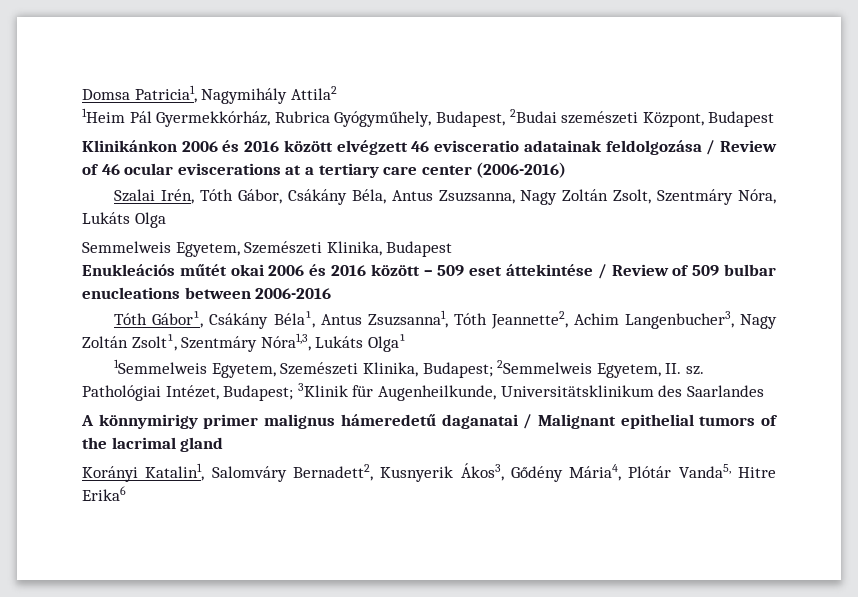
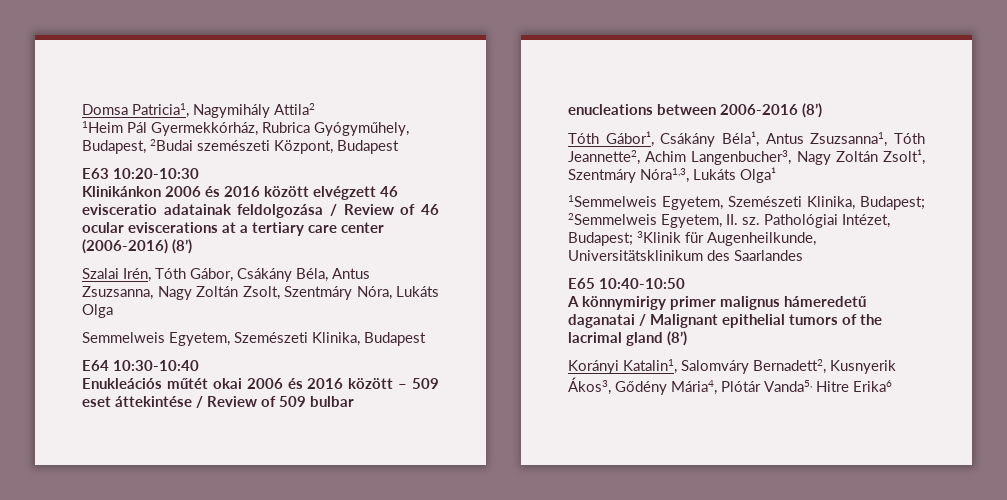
+ E63 10:20-10:30
- Klinikánkon 2006 és 2016 között elvégzett 46 evisceratio adatainak feldolgozása / Review of 46 ocular eviscerations at a tertiary care center (2006-2016)
+ Klinikánkon 2006 és 2016 között elvégzett 46 evisceratio adatainak feldolgozása / Review of 46 ocular eviscerations at a tertiary care center (2006-2016) (8’)
+ E64 10:30-10:40
- Enukleációs műtét okai 2006 és 2016 között – 509 eset áttekintése / Review of 509 bulbar enucleations between 2006-2016
+ Enukleációs műtét okai 2006 és 2016 között – 509 eset áttekintése / Review of 509 bulbar enucleations between 2006-2016 (8’)
+ E65 10:40-10:50
- A könnymirigy primer malignus hámeredetű daganatai / Malignant epithelial tumors of the lacrimal gland
+ A könnymirigy primer malignus hámeredetű daganatai / Malignant epithelial tumors of the lacrimal gland (8’)

